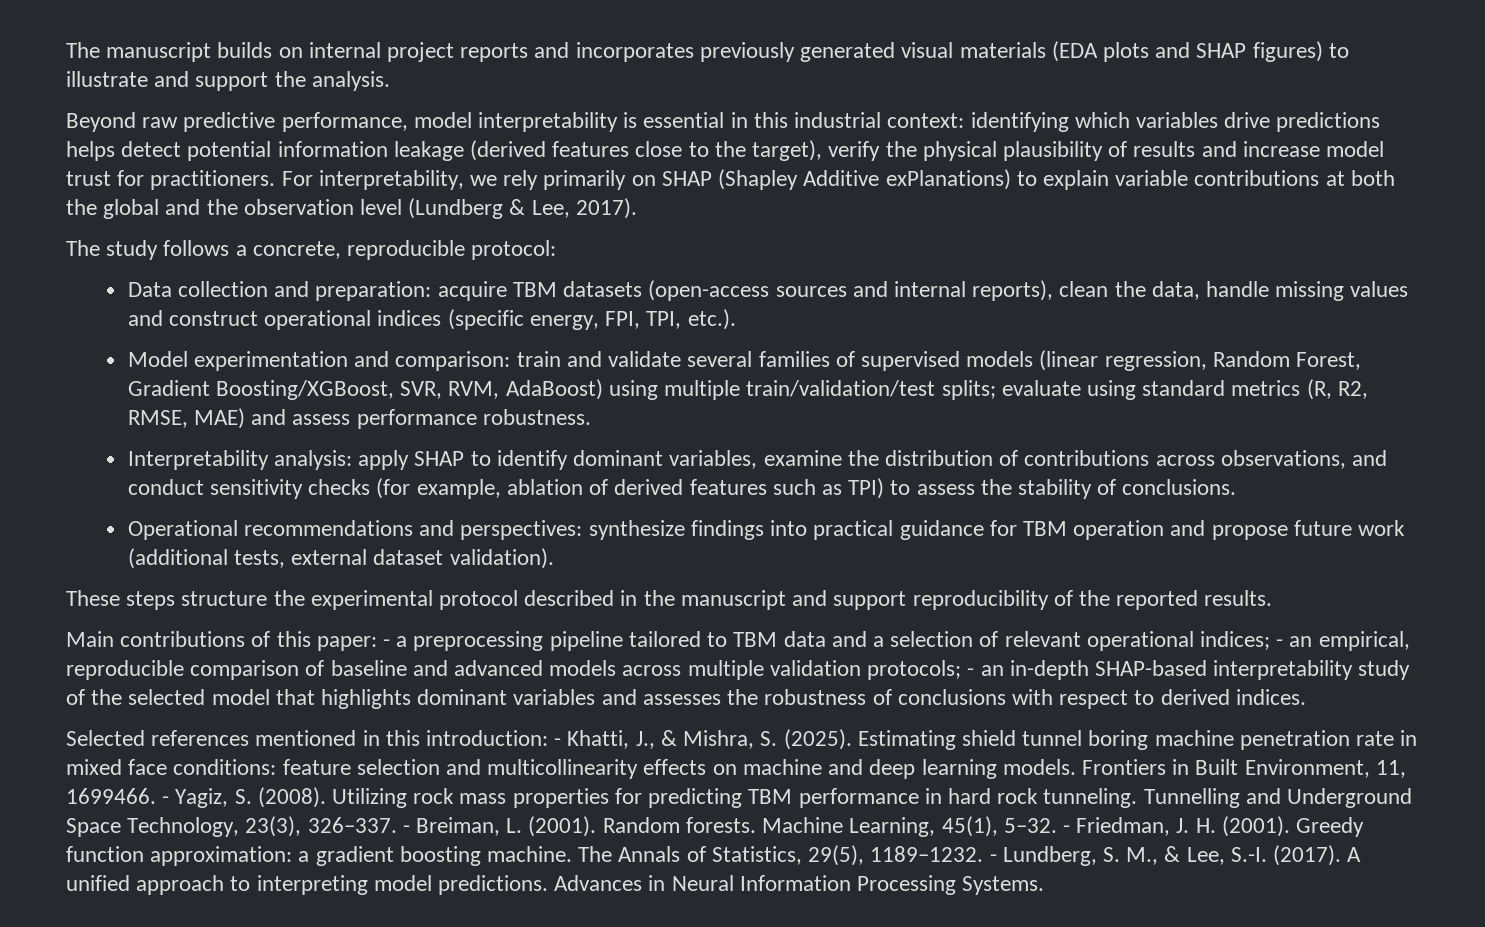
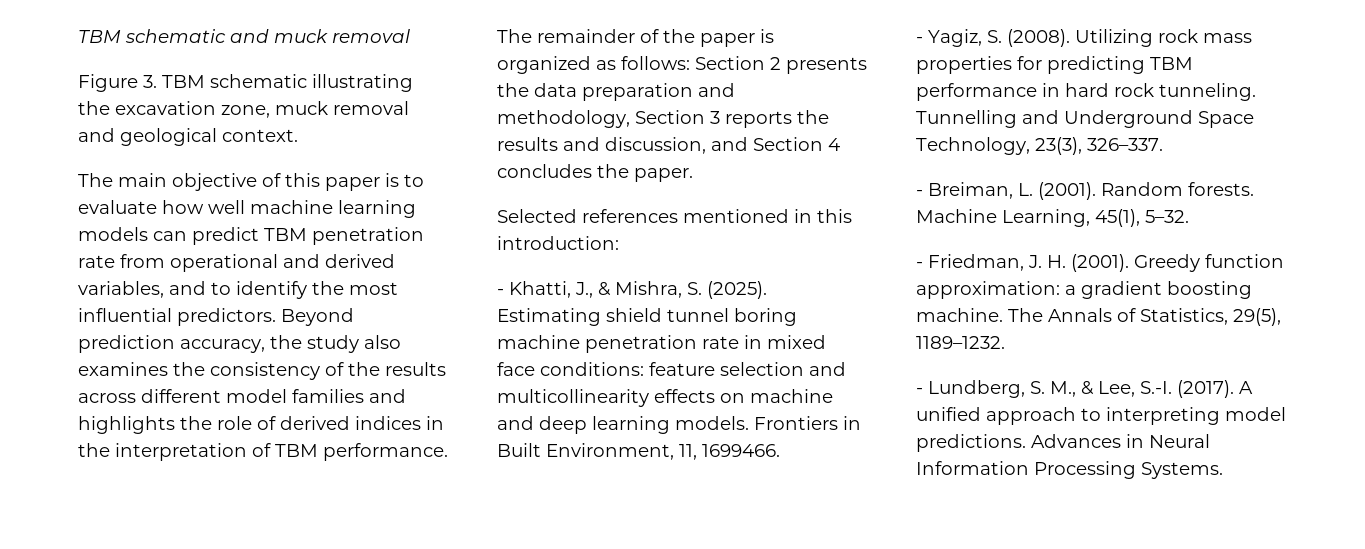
- The manuscript builds on internal project reports and incorporates previously generated visual materials (EDA plots and SHAP figures) to illustrate and support the analysis.
- Beyond raw predictive performance, model interpretability is essential in this industrial context: identifying which variables drive predictions helps detect potential information leakage (derived features close to the target), verify the physical plausibility of results and increase model trust for practitioners. For interpretability, we rely primarily on SHAP (Shapley Additive exPlanations) to explain variable contributions at both the global and the observation level (Lundberg & Lee, 2017).
- The study follows a concrete, reproducible protocol:
- Data collection and preparation: acquire TBM datasets (open-access sources and internal reports), clean the data, handle missing values and construct operational indices (specific energy, FPI, TPI, etc.).
- Model experimentation and comparison: train and validate several families of supervised models (linear regression, Random Forest, Gradient Boosting/XGBoost, SVR, RVM, AdaBoost) using multiple train/validation/test splits; evaluate using standard metrics (R, R2, RMSE, MAE) and assess performance robustness.
- Interpretability analysis: apply SHAP to identify dominant variables, examine the distribution of contributions across observations, and conduct sensitivity checks (for example, ablation of derived features such as TPI) to assess the stability of conclusions.
- Operational recommendations and perspectives: synthesize findings into practical guidance for TBM operation and propose future work (additional tests, external dataset validation).
- These steps structure the experimental protocol described in the manuscript and support reproducibility of the reported results.
- Main contributions of this paper: - a preprocessing pipeline tailored to TBM data and a selection of relevant operational indices; - an empirical, reproducible comparison of baseline and advanced models across multiple validation protocols; - an in-depth SHAP-based interpretability study of the selected model that highlights dominant variables and assesses the robustness of conclusions with respect to derived indices.
+ TBM schematic and muck removal
+ Figure 3. TBM schematic illustrating the excavation zone, muck removal and geological context.
+ The main objective of this paper is to evaluate how well machine learning models can predict TBM penetration rate from operational and derived variables, and to identify the most influential predictors. Beyond prediction accuracy, the study also examines the consistency of the results across different model families and highlights the role of derived indices in the interpretation of TBM performance. The remainder of the paper is organized as follows: Section 2 presents the data preparation and methodology, Section 3 reports the results and discussion, and Section 4 concludes the paper.
- Selected references mentioned in this introduction: - Khatti, J., & Mishra, S. (2025).
+ Selected references mentioned in this introduction:
+ - Khatti, J., & Mishra, S. (2025).
- Frontiers in Built Environment, 11, 1699466. - Yagiz, S. (2008).
+ Frontiers in Built Environment, 11, 1699466.
+ - Yagiz, S. (2008).
- Tunnelling and Underground Space Technology, 23(3), 326–337. - Breiman, L. (2001).
+ Tunnelling and Underground Space Technology, 23(3), 326–337.
+ - Breiman, L. (2001).
- Machine Learning, 45(1), 5–32. - Friedman, J. H. (2001).
+ Machine Learning, 45(1), 5–32.
+ - Friedman, J. H. (2001).
- The Annals of Statistics, 29(5), 1189–1232. - Lundberg, S. M., & Lee, S.-I. (2017).
+ The Annals of Statistics, 29(5), 1189–1232.
+ - Lundberg, S. M., & Lee, S.-I. (2017).

